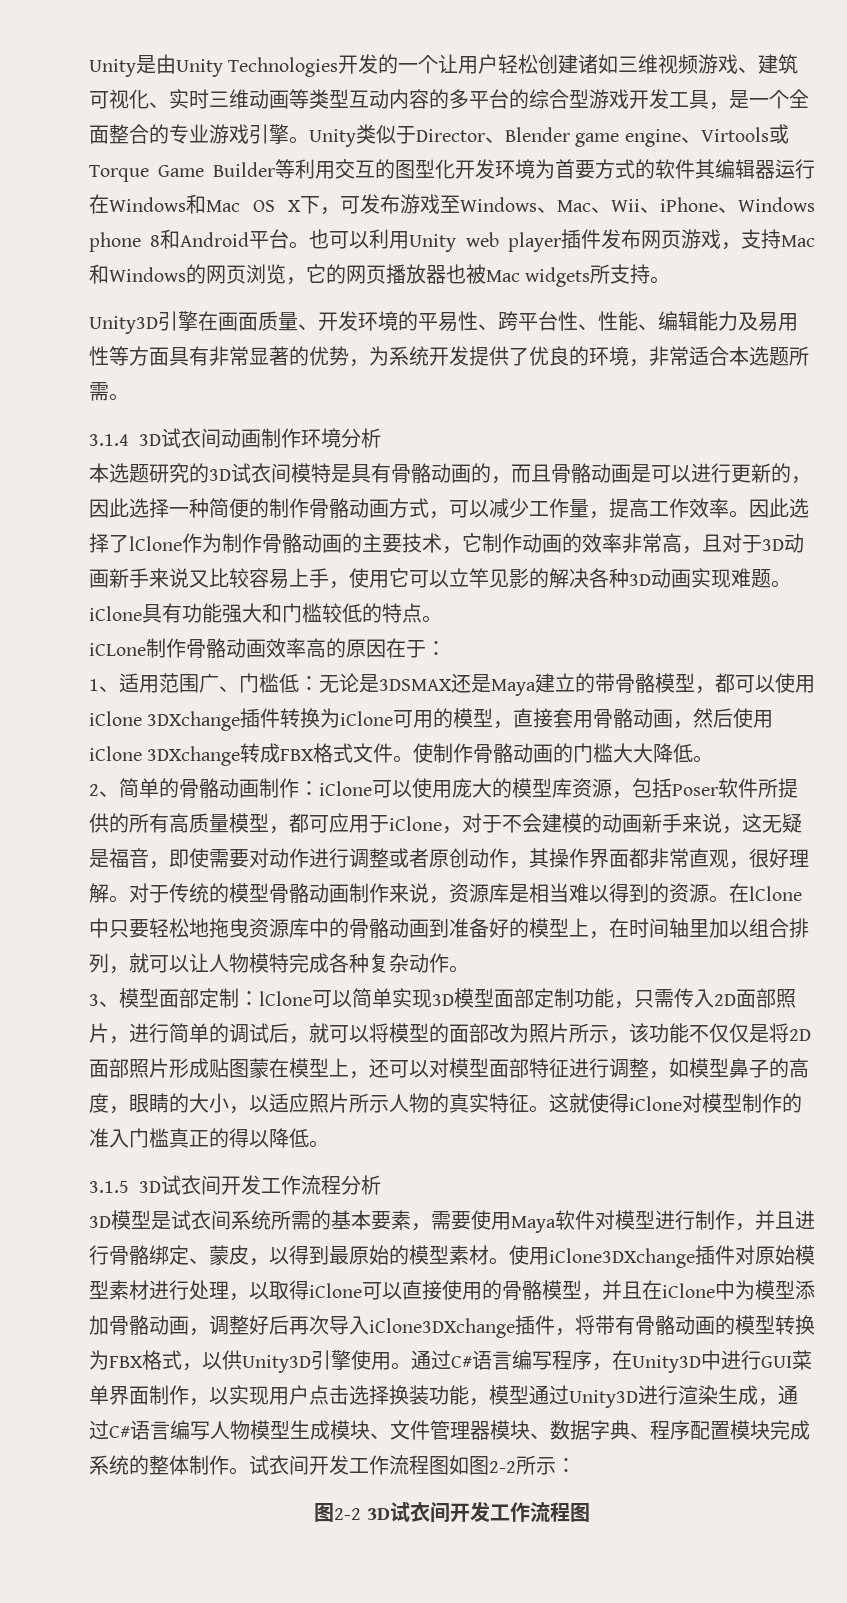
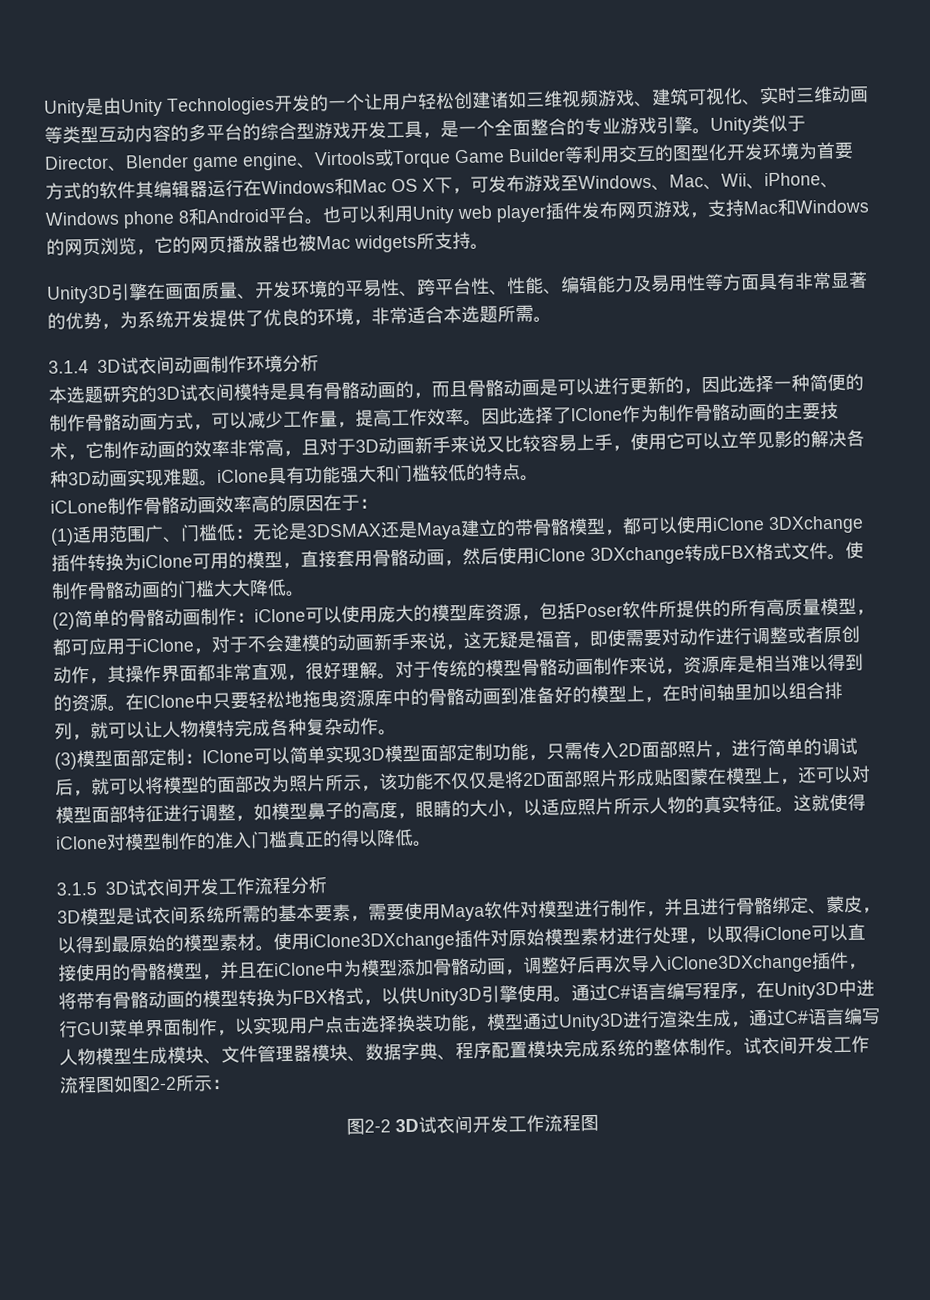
- 1、适用范围广、门槛低：无论是3DSMAX还是Maya建立的带骨骼模型，都可以使用iClone 3DXchange插件转换为iClone可用的模型，直接套用骨骼动画，然后使用iClone 3DXchange转成FBX格式文件。
+ (1)适用范围广、门槛低：无论是3DSMAX还是Maya建立的带骨骼模型，都可以使用iClone 3DXchange插件转换为iClone可用的模型，直接套用骨骼动画，然后使用iClone 3DXchange转成FBX格式文件。
- 2、简单的骨骼动画制作：iClone可以使用庞大的模型库资源，包括Poser软件所提供的所有高质量模型，都可应用于iClone，对于不会建模的动画新手来说，这无疑是福音，即使需要对动作进行调整或者原创动作，其操作界面都非常直观，很好理解。
+ (2)简单的骨骼动画制作：iClone可以使用庞大的模型库资源，包括Poser软件所提供的所有高质量模型，都可应用于iClone，对于不会建模的动画新手来说，这无疑是福音，即使需要对动作进行调整或者原创动作，其操作界面都非常直观，很好理解。
- 3、模型面部定制：
+ (3)模型面部定制：

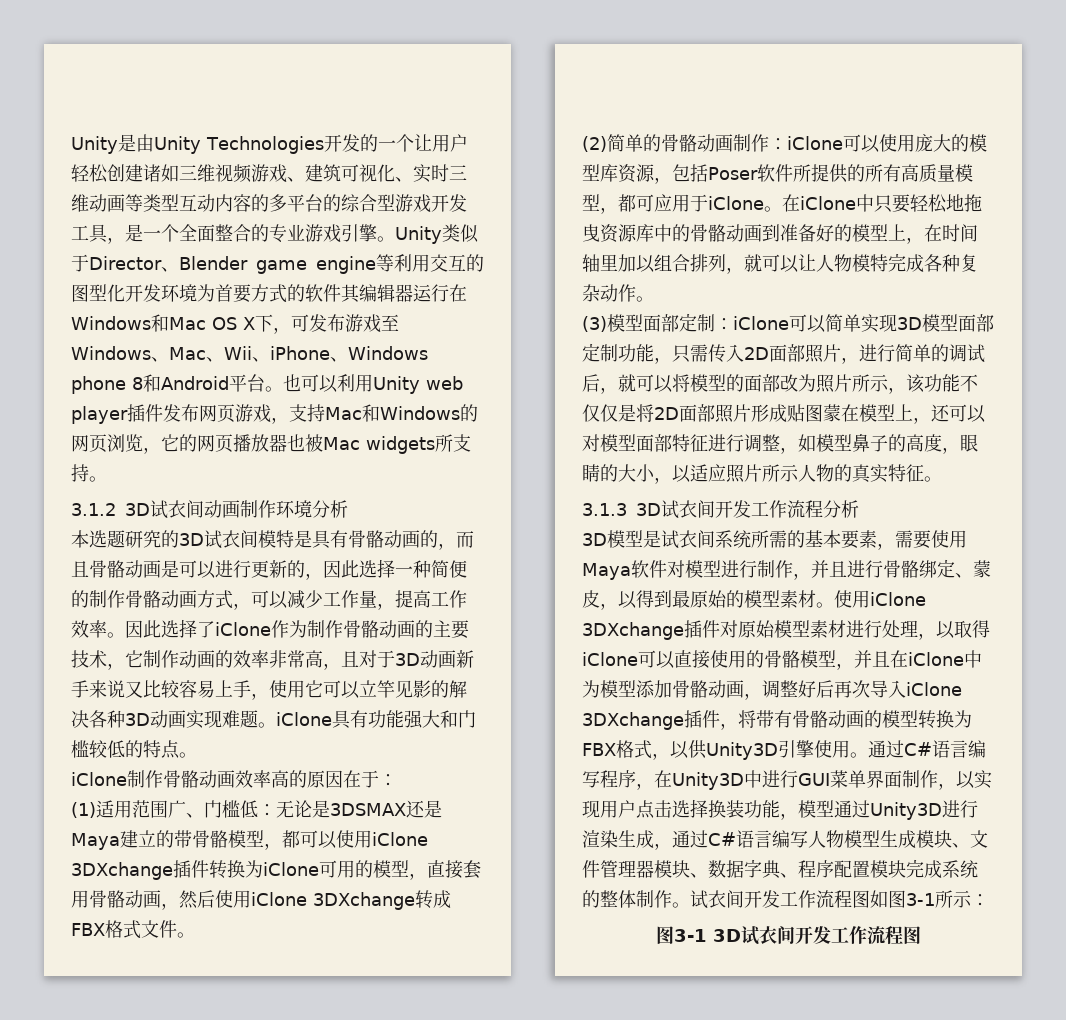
- Unity类似于Director、Blender game engine、Virtools或Torque Game Builder等利用交互的图型化开发环境为首要方式的软件其编辑器运行在Windows和Mac OS X下，可发布游戏至Windows、Mac、Wii、iPhone、Windows phone 8和Android平台。
+ Unity类似于Director、Blender game engine等利用交互的图型化开发环境为首要方式的软件其编辑器运行在Windows和Mac OS X下，可发布游戏至Windows、Mac、Wii、iPhone、Windows phone 8和Android平台。
- Unity3D引擎在画面质量、开发环境的平易性、跨平台性、性能、编辑能力及易用性等方面具有非常显著的优势，为系统开发提供了优良的环境，非常适合本选题所需。
- 3.1.4 3D试衣间动画制作环境分析
+ 3.1.2 3D试衣间动画制作环境分析
- 因此选择了lClone作为制作骨骼动画的主要技术，它制作动画的效率非常高，且对于3D动画新手来说又比较容易上手，使用它可以立竿见影的解决各种3D动画实现难题。iClone具有功能强大和门槛较低的特点。
+ 因此选择了iClone作为制作骨骼动画的主要技术，它制作动画的效率非常高，且对于3D动画新手来说又比较容易上手，使用它可以立竿见影的解决各种3D动画实现难题。iClone具有功能强大和门槛较低的特点。
- iCLone制作骨骼动画效率高的原因在于：
+ iClone制作骨骼动画效率高的原因在于：
- 使制作骨骼动画的门槛大大降低。
- (2)简单的骨骼动画制作：iClone可以使用庞大的模型库资源，包括Poser软件所提供的所有高质量模型，都可应用于iClone，对于不会建模的动画新手来说，这无疑是福音，即使需要对动作进行调整或者原创动作，其操作界面都非常直观，很好理解。对于传统的模型骨骼动画制作来说，资源库是相当难以得到的资源。在lClone中只要轻松地拖曳资源库中的骨骼动画到准备好的模型上，在时间轴里加以组合排列，就可以让人物模特完成各种复杂动作。
+ (2)简单的骨骼动画制作：iClone可以使用庞大的模型库资源，包括Poser软件所提供的所有高质量模型，都可应用于iClone。在iClone中只要轻松地拖曳资源库中的骨骼动画到准备好的模型上，在时间轴里加以组合排列，就可以让人物模特完成各种复杂动作。
- lClone可以简单实现3D模型面部定制功能，只需传入2D面部照片，进行简单的调试后，就可以将模型的面部改为照片所示，该功能不仅仅是将2D面部照片形成贴图蒙在模型上，还可以对模型面部特征进行调整，如模型鼻子的高度，眼睛的大小，以适应照片所示人物的真实特征。这就使得iClone对模型制作的准入门槛真正的得以降低。
- 3.1.5 3D试衣间开发工作流程分析
+ iClone可以简单实现3D模型面部定制功能，只需传入2D面部照片，进行简单的调试后，就可以将模型的面部改为照片所示，该功能不仅仅是将2D面部照片形成贴图蒙在模型上，还可以对模型面部特征进行调整，如模型鼻子的高度，眼睛的大小，以适应照片所示人物的真实特征。
+ 3.1.3 3D试衣间开发工作流程分析
- 使用iClone3DXchange插件对原始模型素材进行处理，以取得iClone可以直接使用的骨骼模型，并且在iClone中为模型添加骨骼动画，调整好后再次导入iClone3DXchange插件，将带有骨骼动画的模型转换为FBX格式，以供Unity3D引擎使用。
+ 使用iClone 3DXchange插件对原始模型素材进行处理，以取得iClone可以直接使用的骨骼模型，并且在iClone中为模型添加骨骼动画，调整好后再次导入iClone 3DXchange插件，将带有骨骼动画的模型转换为FBX格式，以供Unity3D引擎使用。
- 试衣间开发工作流程图如图2-2所示：
+ 试衣间开发工作流程图如图3-1所示：
- 图2-2 3D试衣间开发工作流程图
+ 图3-1 3D试衣间开发工作流程图

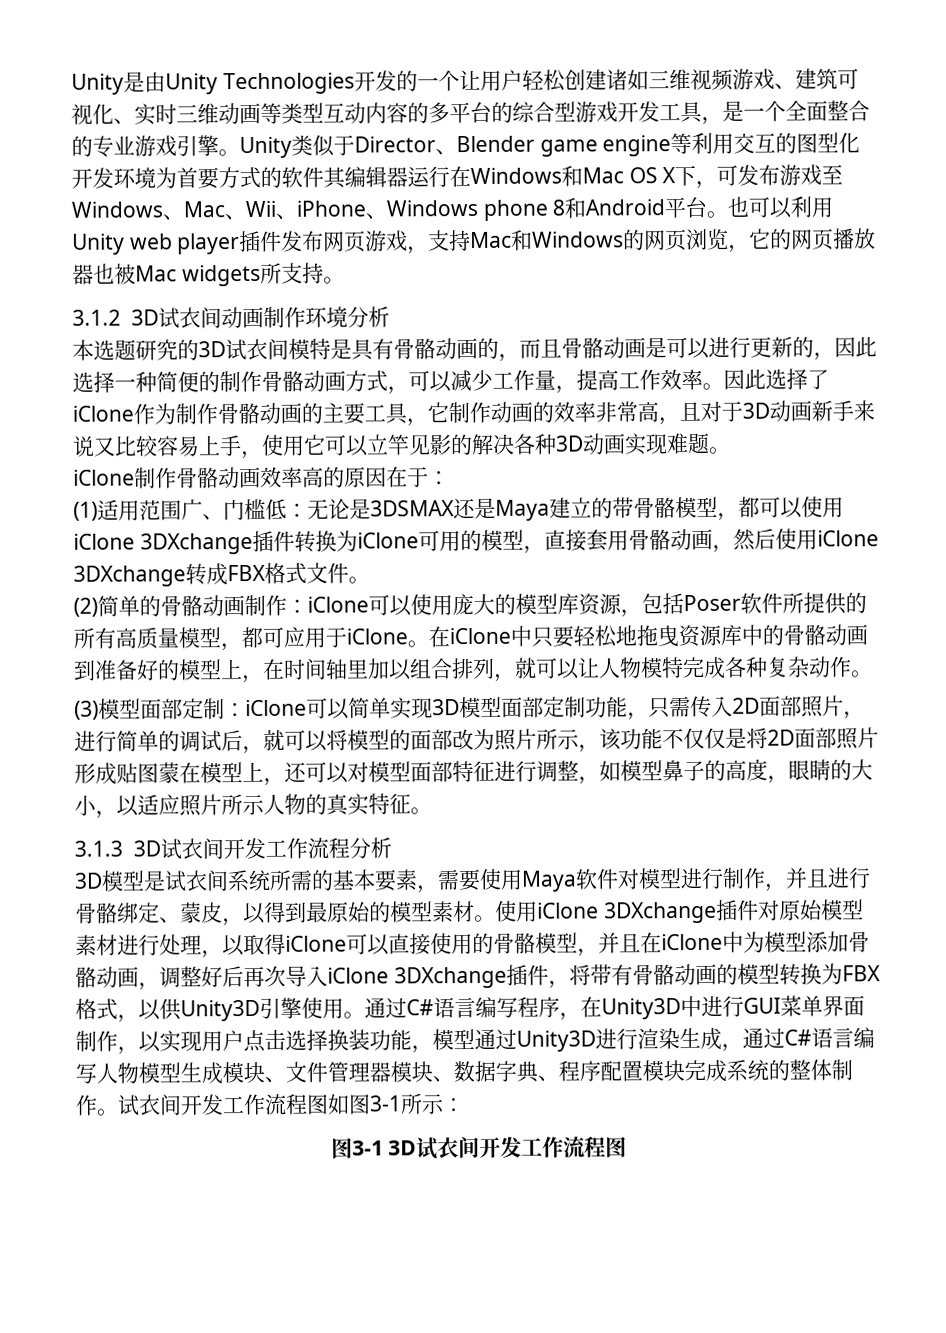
- 因此选择了iClone作为制作骨骼动画的主要技术，它制作动画的效率非常高，且对于3D动画新手来说又比较容易上手，使用它可以立竿见影的解决各种3D动画实现难题。iClone具有功能强大和门槛较低的特点。
+ 因此选择了iClone作为制作骨骼动画的主要工具，它制作动画的效率非常高，且对于3D动画新手来说又比较容易上手，使用它可以立竿见影的解决各种3D动画实现难题。

